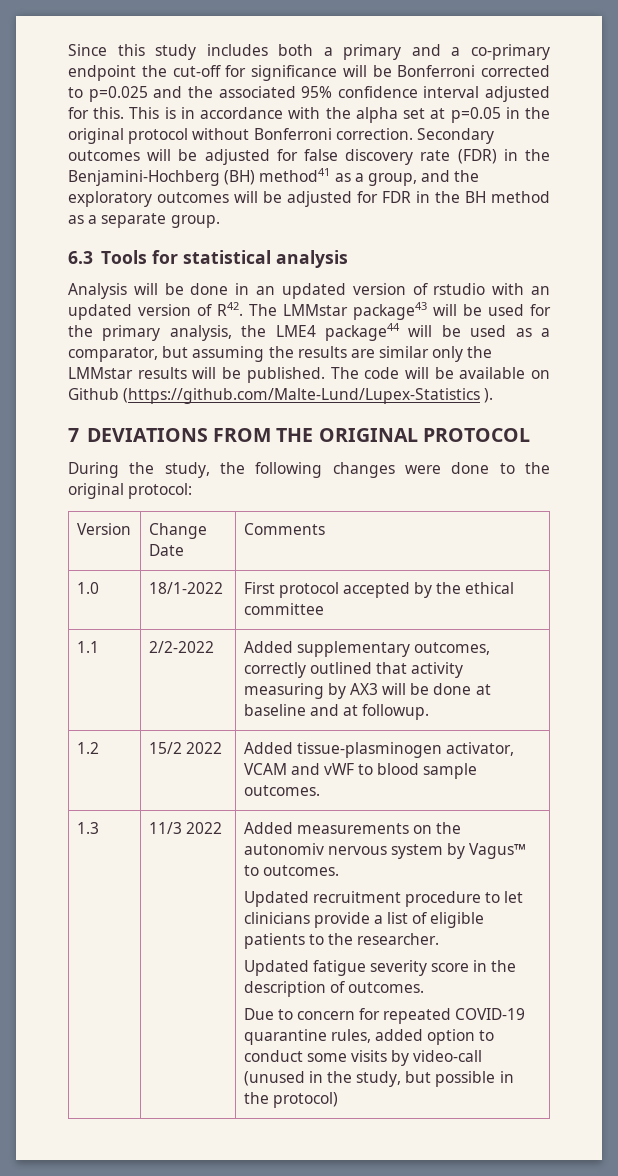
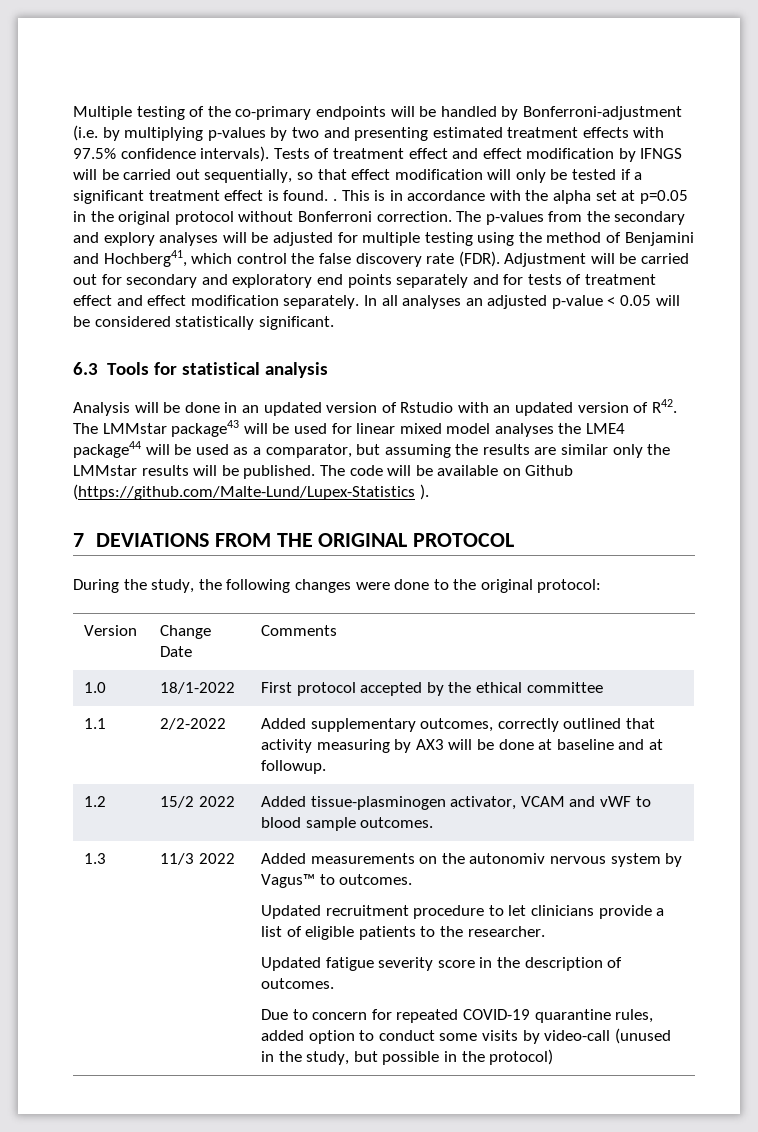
- Since this study includes both a primary and a co-primary endpoint the cut-off for significance will be Bonferroni corrected to p=0.025 and the associated 95% confidence interval adjusted for this.
+ Multiple testing of the co-primary endpoints will be handled by Bonferroni-adjustment (i.e. by multiplying p-values by two and presenting estimated treatment effects with 97.5% confidence intervals). Tests of treatment effect and effect modification by IFNGS will be carried out sequentially, so that effect modification will only be tested if a significant treatment effect is found. .
- Secondary outcomes will be adjusted for false discovery rate (FDR) in the Benjamini-Hochberg (BH) method41 as a group, and the exploratory outcomes will be adjusted for FDR in the BH method as a separate group.
+ The p-values from the secondary and explory analyses will be adjusted for multiple testing using the method of Benjamini and Hochberg41, which control the false discovery rate (FDR). Adjustment will be carried out for secondary and exploratory end points separately and for tests of treatment effect and effect modification separately. In all analyses an adjusted p-value < 0.05 will be considered statistically significant.
- Analysis will be done in an updated version of rstudio with an updated version of R42. The LMMstar package43 will be used for the primary analysis, the LME4 package44 will be used as a comparator, but assuming the results are similar only the LMMstar results will be published.
+ Analysis will be done in an updated version of Rstudio with an updated version of R42. The LMMstar package43 will be used for linear mixed model analyses the LME4 package44 will be used as a comparator, but assuming the results are similar only the LMMstar results will be published.

